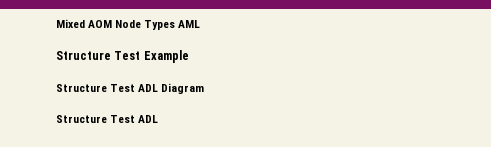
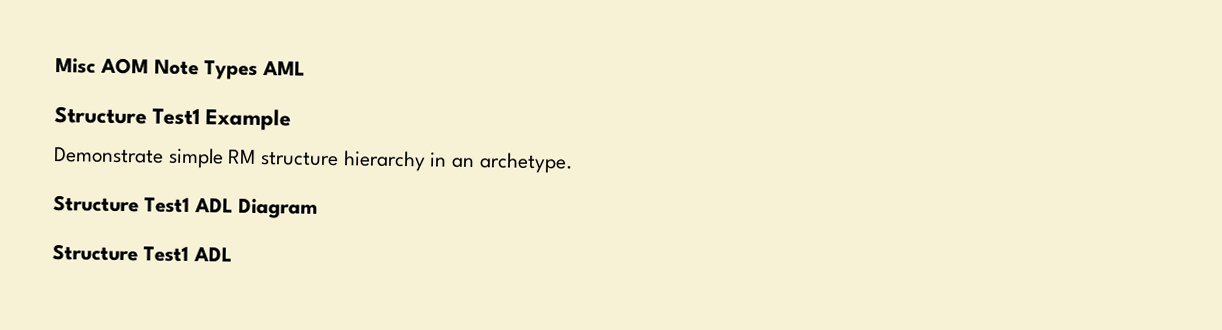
- Mixed AOM Node Types AML
+ Misc AOM Note Types AML
- Structure Test Example
+ Structure Test1 Example
- Structure Test ADL Diagram
- Structure Test ADL
+ Demonstrate simple RM structure hierarchy in an archetype.
+ Structure Test1 ADL Diagram
+ Structure Test1 ADL

